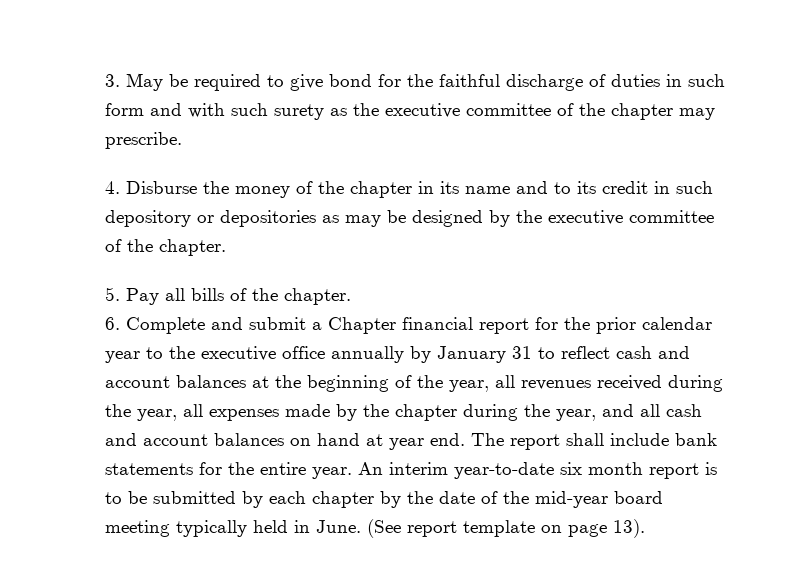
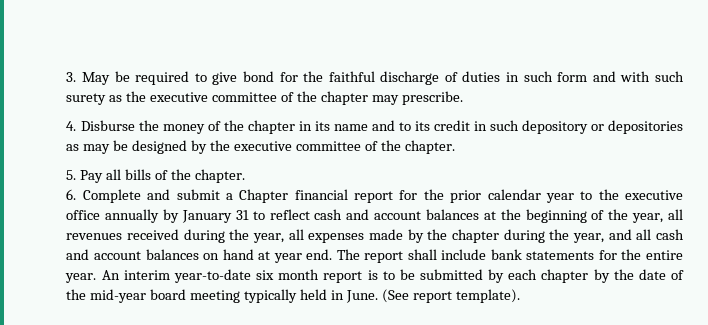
- (See report template on page 13).
+ (See report template).

